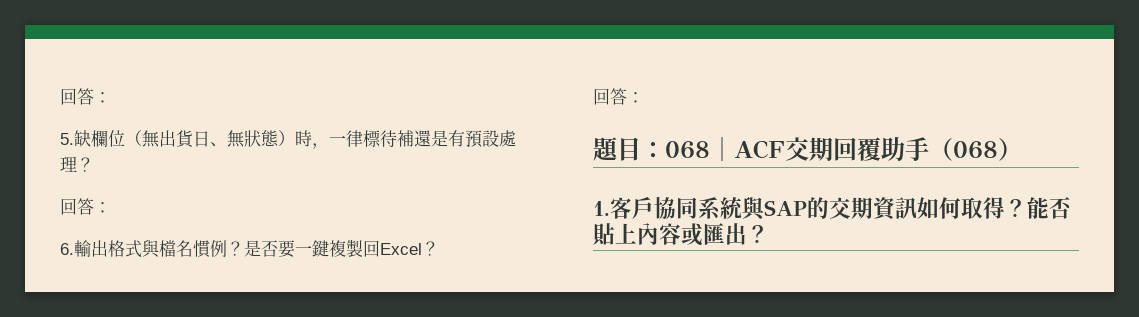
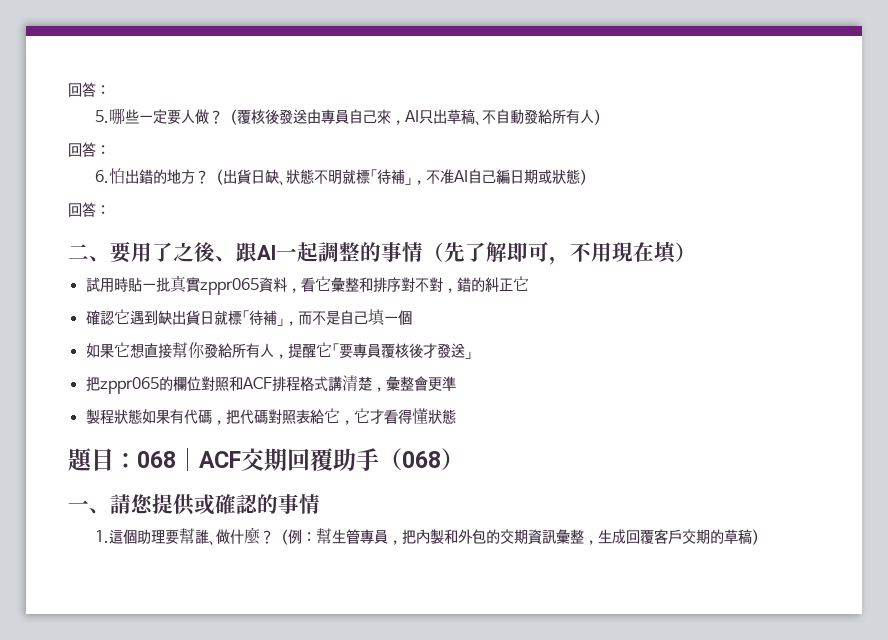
- 5.缺欄位（無出貨日、無狀態）時，一律標待補還是有預設處理？
+ 5.哪些一定要人做？（覆核後發送由專員自己來，AI只出草稿、不自動發給所有人）
  回答：
- 6.輸出格式與檔名慣例？是否要一鍵複製回Excel？
+ 6.怕出錯的地方？（出貨日缺、狀態不明就標「待補」，不准AI自己編日期或狀態）
  回答：
+ 二、要用了之後、跟AI一起調整的事情（先了解即可，不用現在填）
+ 試用時貼一批真實zppr065資料，看它彙整和排序對不對，錯的糾正它
+ 確認它遇到缺出貨日就標「待補」，而不是自己填一個
+ 如果它想直接幫你發給所有人，提醒它「要專員覆核後才發送」
+ 把zppr065的欄位對照和ACF排程格式講清楚，彙整會更準
+ 製程狀態如果有代碼，把代碼對照表給它，它才看得懂狀態
- 1.客戶協同系統與SAP的交期資訊如何取得？能否貼上內容或匯出？
+ 一、請您提供或確認的事情
+ 1.這個助理要幫誰、做什麼？（例：幫生管專員，把內製和外包的交期資訊彙整，生成回覆客戶交期的草稿）

